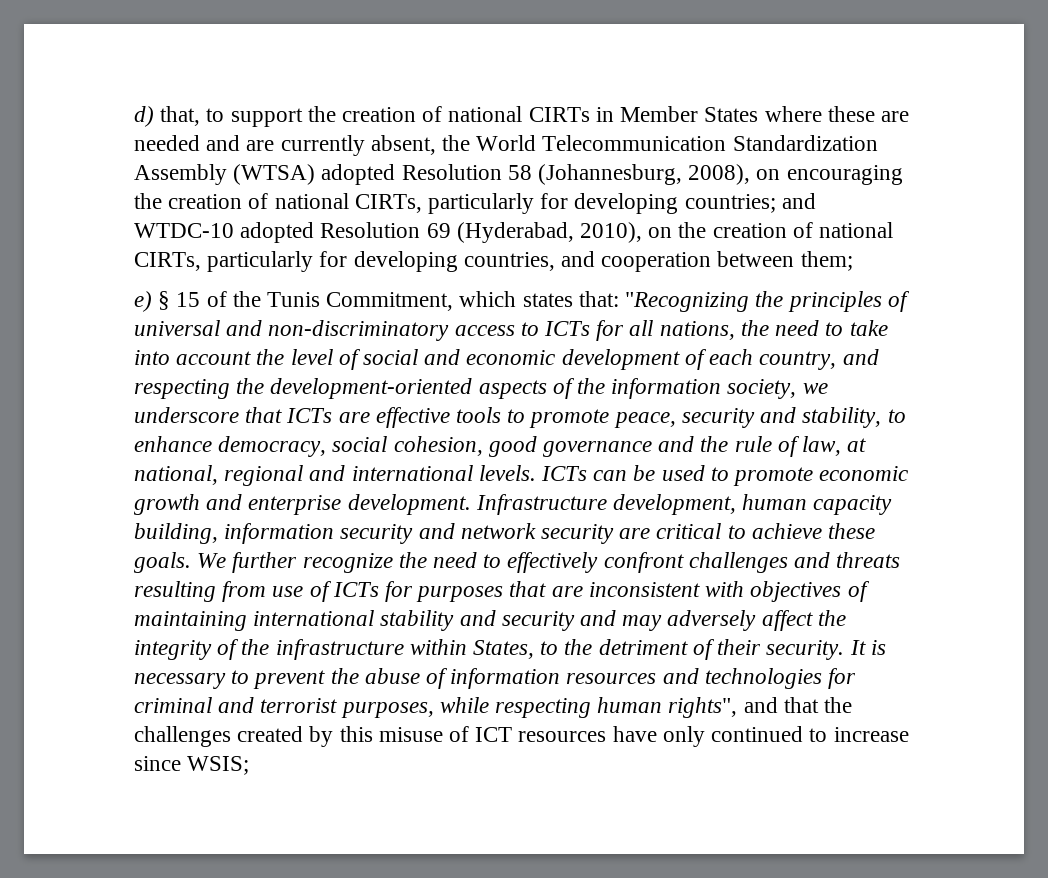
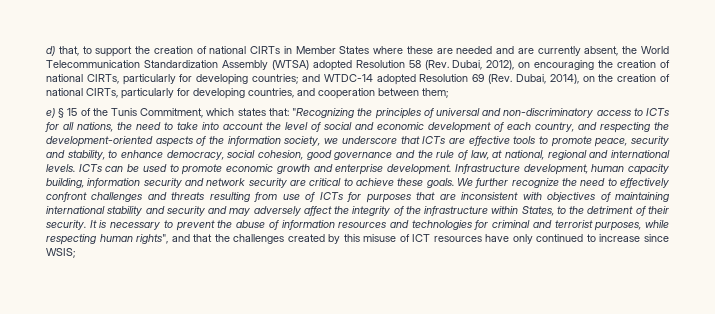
- d) that, to support the creation of national CIRTs in Member States where these are needed and are currently absent, the World Telecommunication Standardization Assembly (WTSA) adopted Resolution 58 (Johannesburg, 2008), on encouraging the creation of national CIRTs, particularly for developing countries; and WTDC-10 adopted Resolution 69 (Hyderabad, 2010), on the creation of national CIRTs, particularly for developing countries, and cooperation between them;
+ d) that, to support the creation of national CIRTs in Member States where these are needed and are currently absent, the World Telecommunication Standardization Assembly (WTSA) adopted Resolution 58 (Rev. Dubai, 2012), on encouraging the creation of national CIRTs, particularly for developing countries; and WTDC-14 adopted Resolution 69 (Rev. Dubai, 2014), on the creation of national CIRTs, particularly for developing countries, and cooperation between them;

